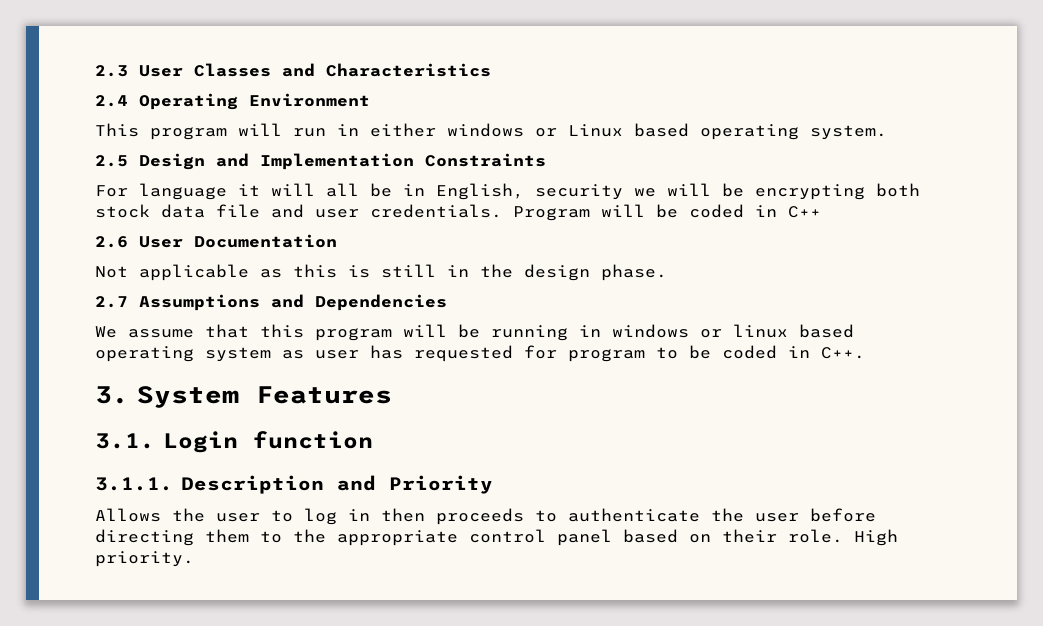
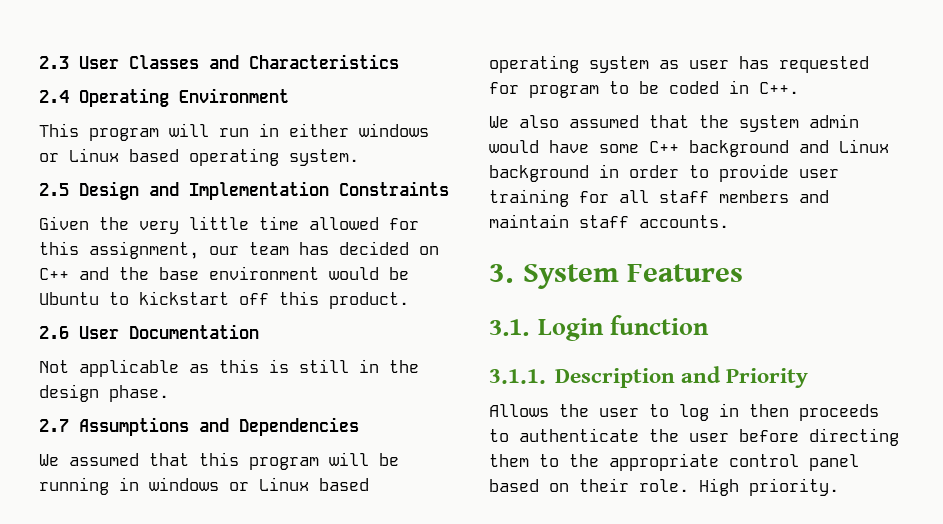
- For language it will all be in English, security we will be encrypting both stock data file and user credentials. Program will be coded in C++
+ Given the very little time allowed for this assignment, our team has decided on C++ and the base environment would be Ubuntu to kickstart off this product.
- We assume that this program will be running in windows or linux based operating system as user has requested for program to be coded in C++.
+ We assumed that this program will be running in windows or Linux based operating system as user has requested for program to be coded in C++.
+ We also assumed that the system admin would have some C++ background and Linux background in order to provide user training for all staff members and maintain staff accounts.

